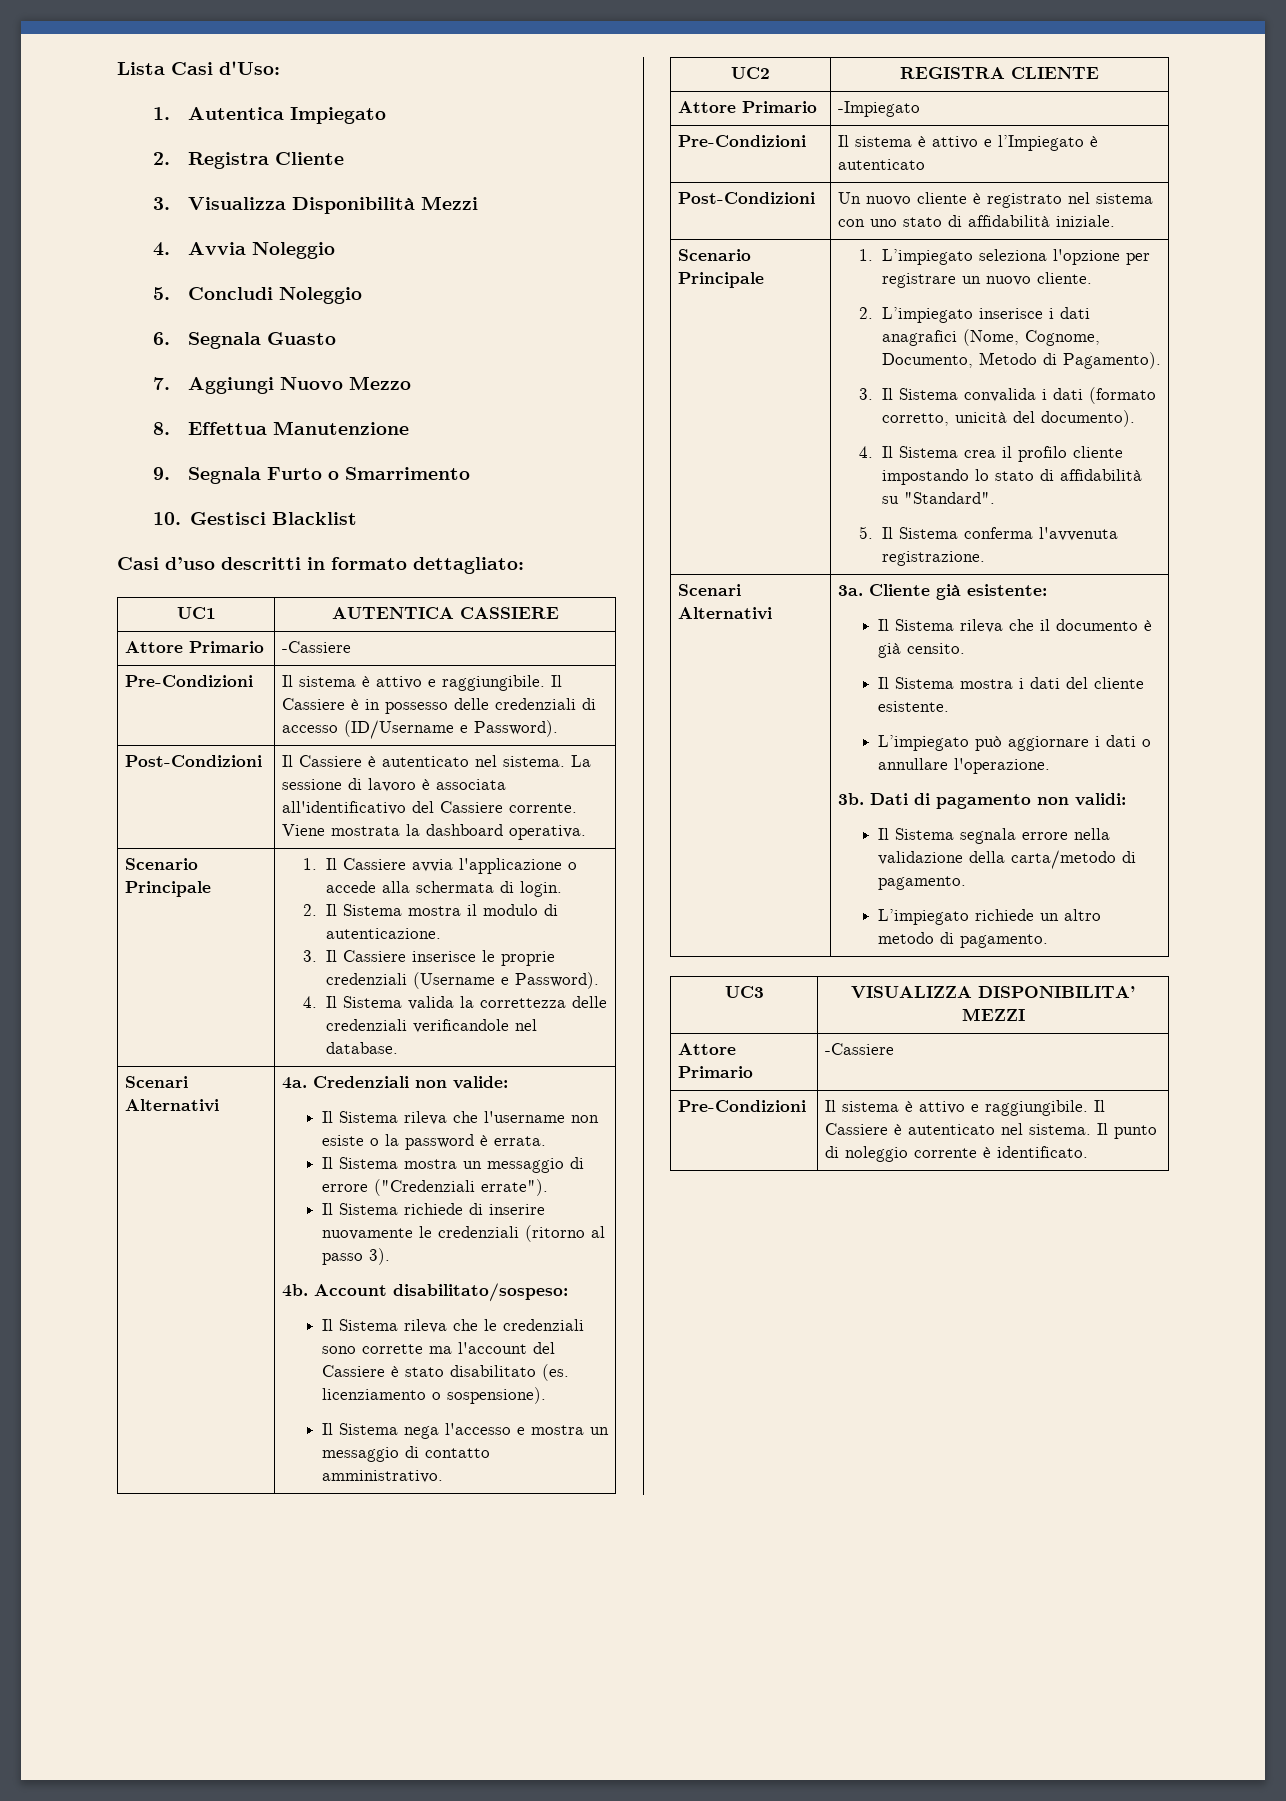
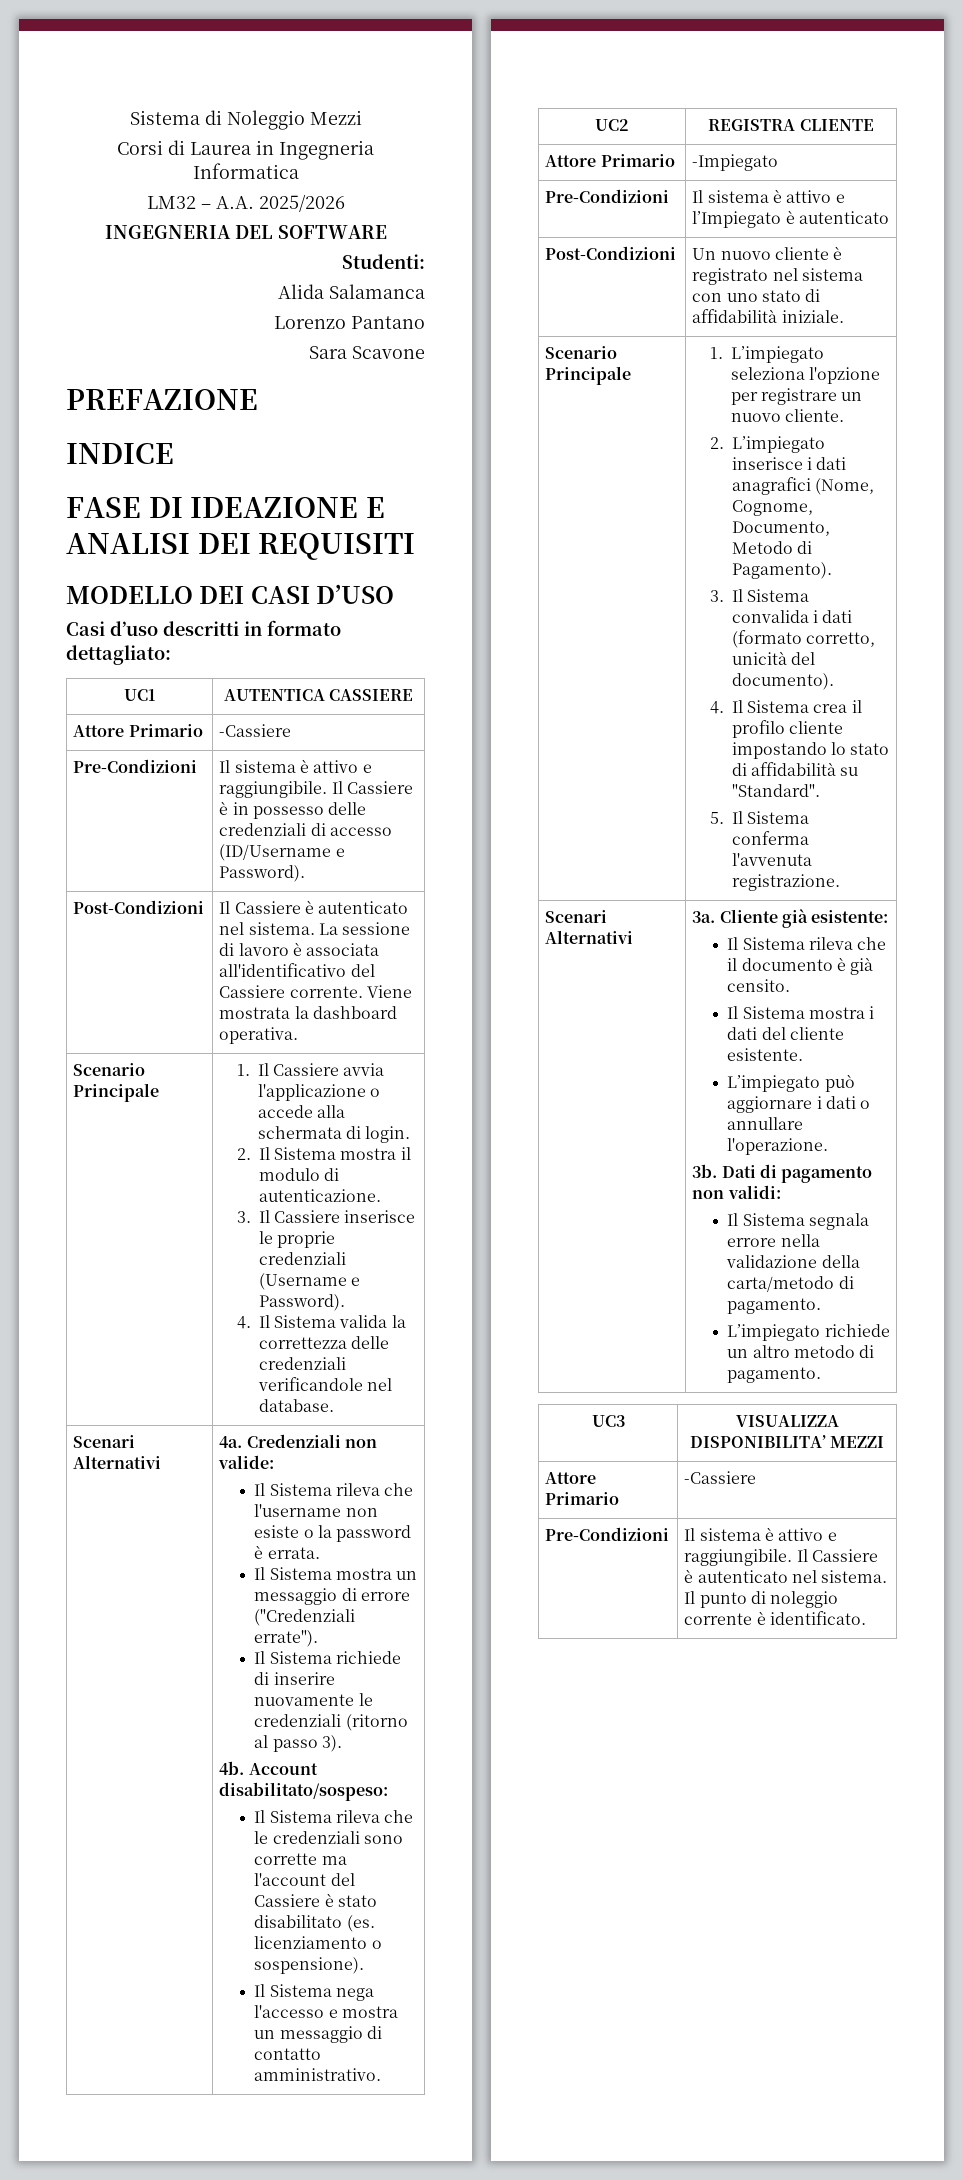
- Lista Casi d'Uso:
- 1. Autentica Impiegato
- 2. Registra Cliente
- 3. Visualizza Disponibilità Mezzi
- 4. Avvia Noleggio
- 5. Concludi Noleggio
- 6. Segnala Guasto
- 7. Aggiungi Nuovo Mezzo
- 8. Effettua Manutenzione
- 9. Segnala Furto o Smarrimento
- 10. Gestisci Blacklist
+ Sistema di Noleggio Mezzi
+ Corsi di Laurea in Ingegneria Informatica
+ LM32 – A.A. 2025/2026
+ INGEGNERIA DEL SOFTWARE
+ Studenti:
+ Alida Salamanca
+ Lorenzo Pantano
+ Sara Scavone
+ PREFAZIONE
+ INDICE
+ FASE DI IDEAZIONE E ANALISI DEI REQUISITI
+ MODELLO DEI CASI D’USO

